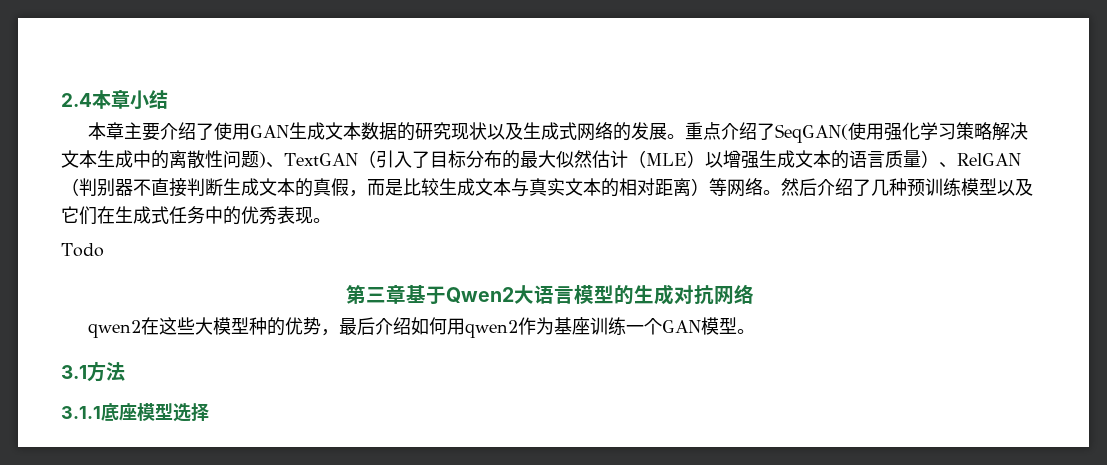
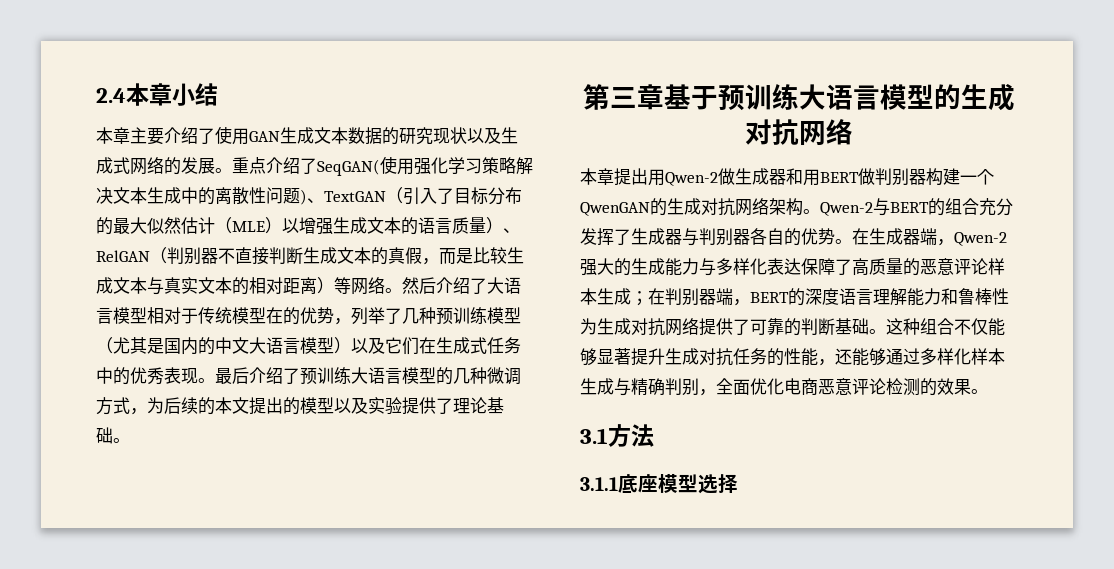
- 然后介绍了几种预训练模型以及它们在生成式任务中的优秀表现。
- Todo
+ 然后介绍了大语言模型相对于传统模型在的优势，列举了几种预训练模型（尤其是国内的中文大语言模型）以及它们在生成式任务中的优秀表现。最后介绍了预训练大语言模型的几种微调方式，为后续的本文提出的模型以及实验提供了理论基础。
- 第三章基于Qwen2大语言模型的生成对抗网络
+ 第三章基于预训练大语言模型的生成对抗网络
- qwen2在这些大模型种的优势，最后介绍如何用qwen2作为基座训练一个GAN模型。
+ 本章提出用Qwen-2做生成器和用BERT做判别器构建一个QwenGAN的生成对抗网络架构。Qwen-2与BERT的组合充分发挥了生成器与判别器各自的优势。在生成器端，Qwen-2强大的生成能力与多样化表达保障了高质量的恶意评论样本生成；在判别器端，BERT的深度语言理解能力和鲁棒性为生成对抗网络提供了可靠的判断基础。这种组合不仅能够显著提升生成对抗任务的性能，还能够通过多样化样本生成与精确判别，全面优化电商恶意评论检测的效果。

